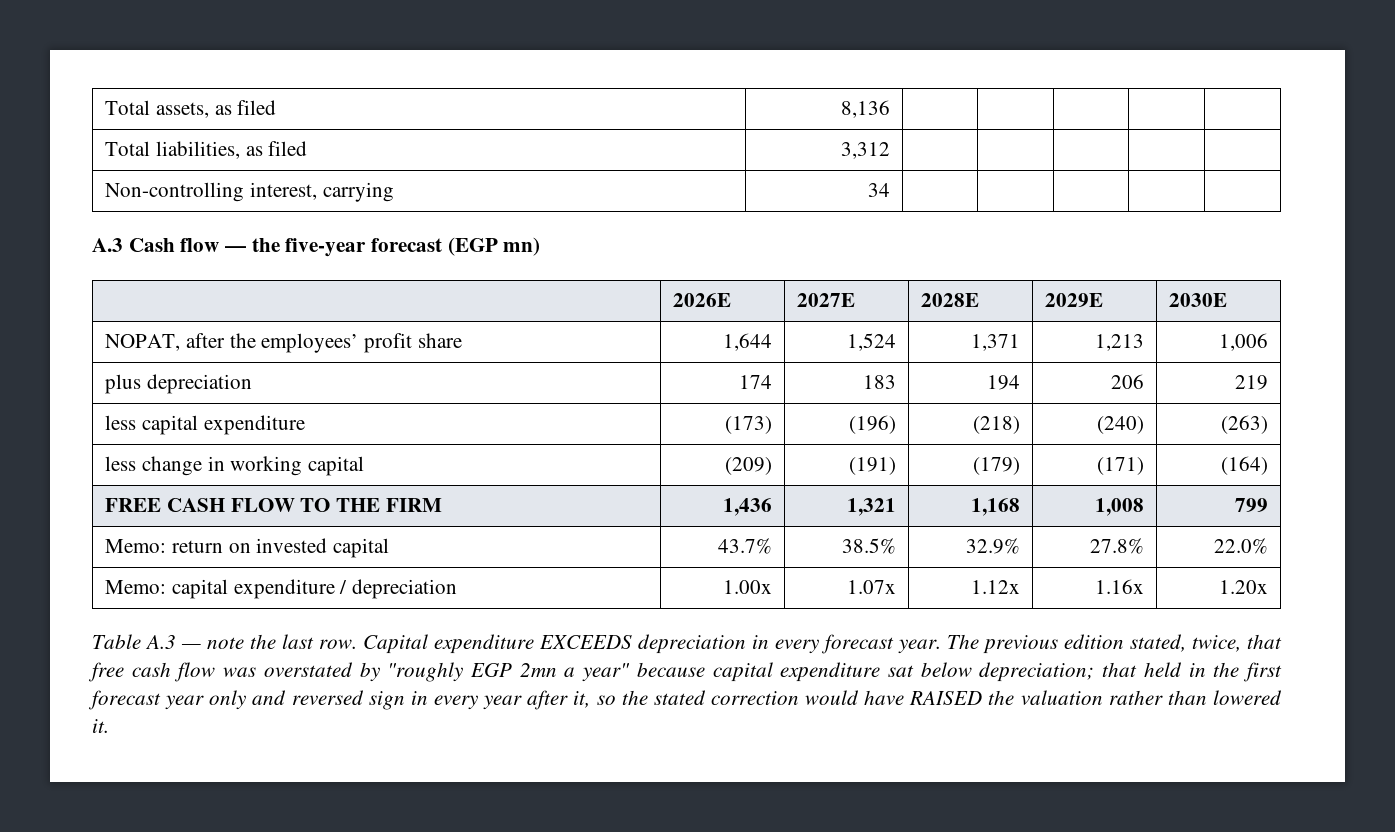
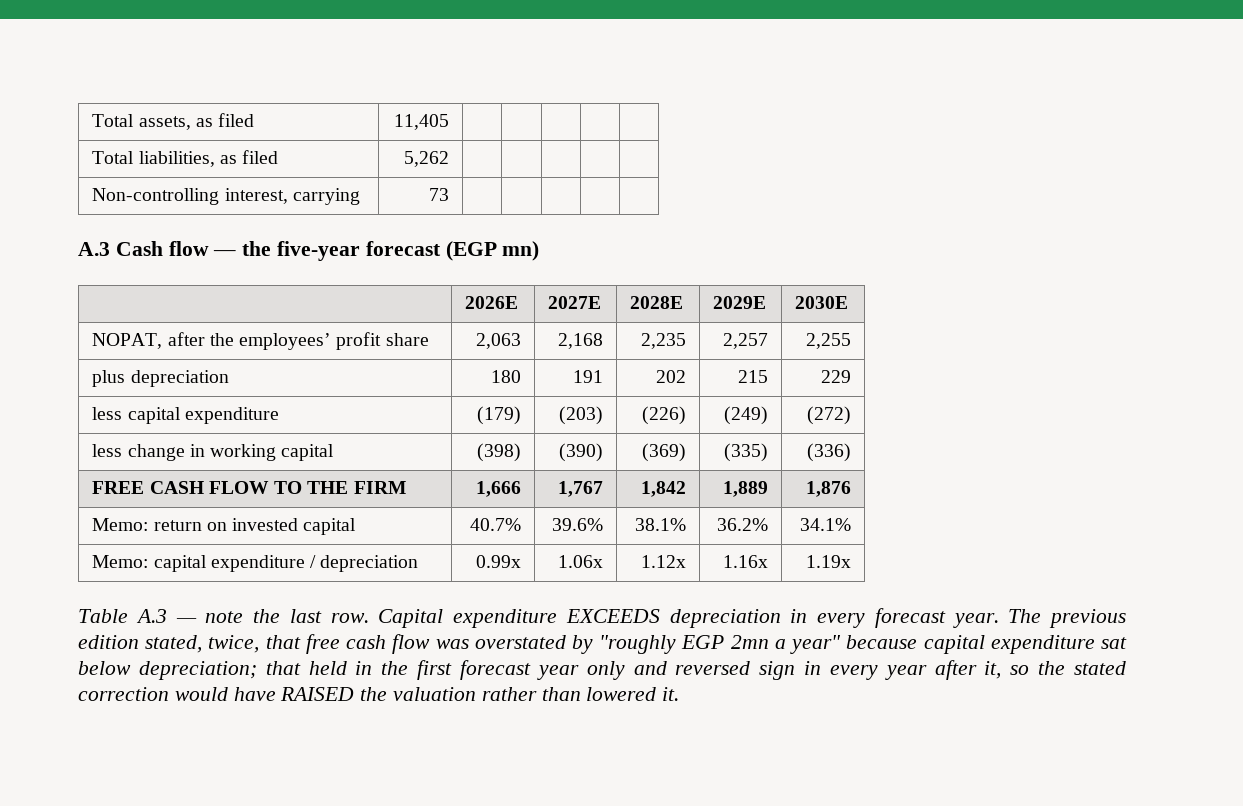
- Total assets, as filed | 8,136 | | | | |
+ Total assets, as filed | 11,405 | | | | |
- Total liabilities, as filed | 3,312 | | | | |
+ Total liabilities, as filed | 5,262 | | | | |
- Non-controlling interest, carrying | 34 | | | | |
+ Non-controlling interest, carrying | 73 | | | | |
- NOPAT, after the employees’ profit share | 1,644 | 1,524 | 1,371 | 1,213 | 1,006
- plus depreciation | 174 | 183 | 194 | 206 | 219
- less capital expenditure | (173) | (196) | (218) | (240) | (263)
+ NOPAT, after the employees’ profit share | 2,063 | 2,168 | 2,235 | 2,257 | 2,255
+ plus depreciation | 180 | 191 | 202 | 215 | 229
+ less capital expenditure | (179) | (203) | (226) | (249) | (272)
- less change in working capital | (209) | (191) | (179) | (171) | (164)
+ less change in working capital | (398) | (390) | (369) | (335) | (336)
- FREE CASH FLOW TO THE FIRM | 1,436 | 1,321 | 1,168 | 1,008 | 799
+ FREE CASH FLOW TO THE FIRM | 1,666 | 1,767 | 1,842 | 1,889 | 1,876
- Memo: return on invested capital | 43.7% | 38.5% | 32.9% | 27.8% | 22.0%
+ Memo: return on invested capital | 40.7% | 39.6% | 38.1% | 36.2% | 34.1%
- Memo: capital expenditure / depreciation | 1.00x | 1.07x | 1.12x | 1.16x | 1.20x
+ Memo: capital expenditure / depreciation | 0.99x | 1.06x | 1.12x | 1.16x | 1.19x

